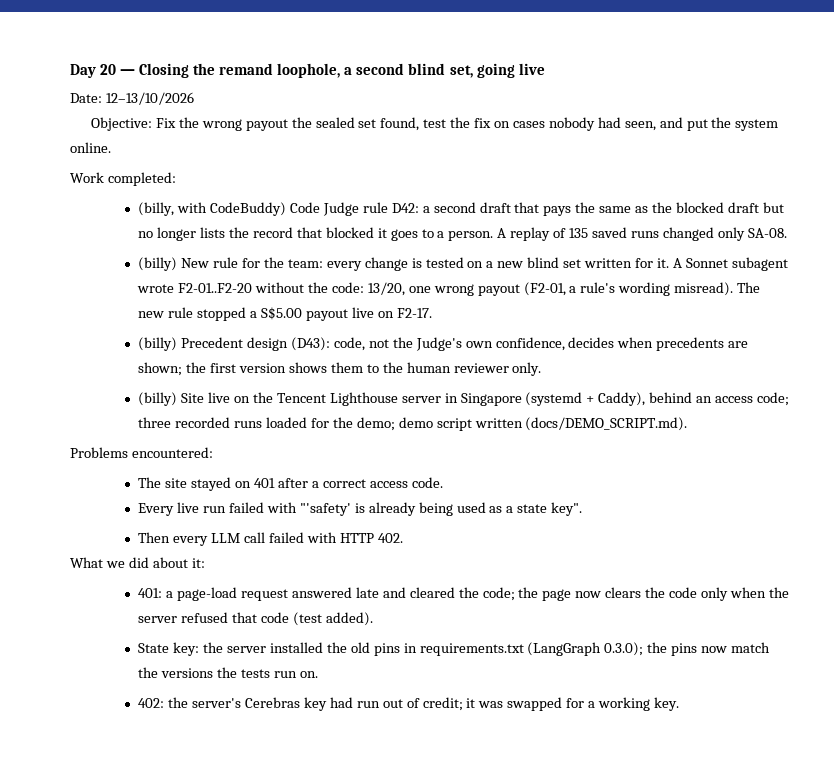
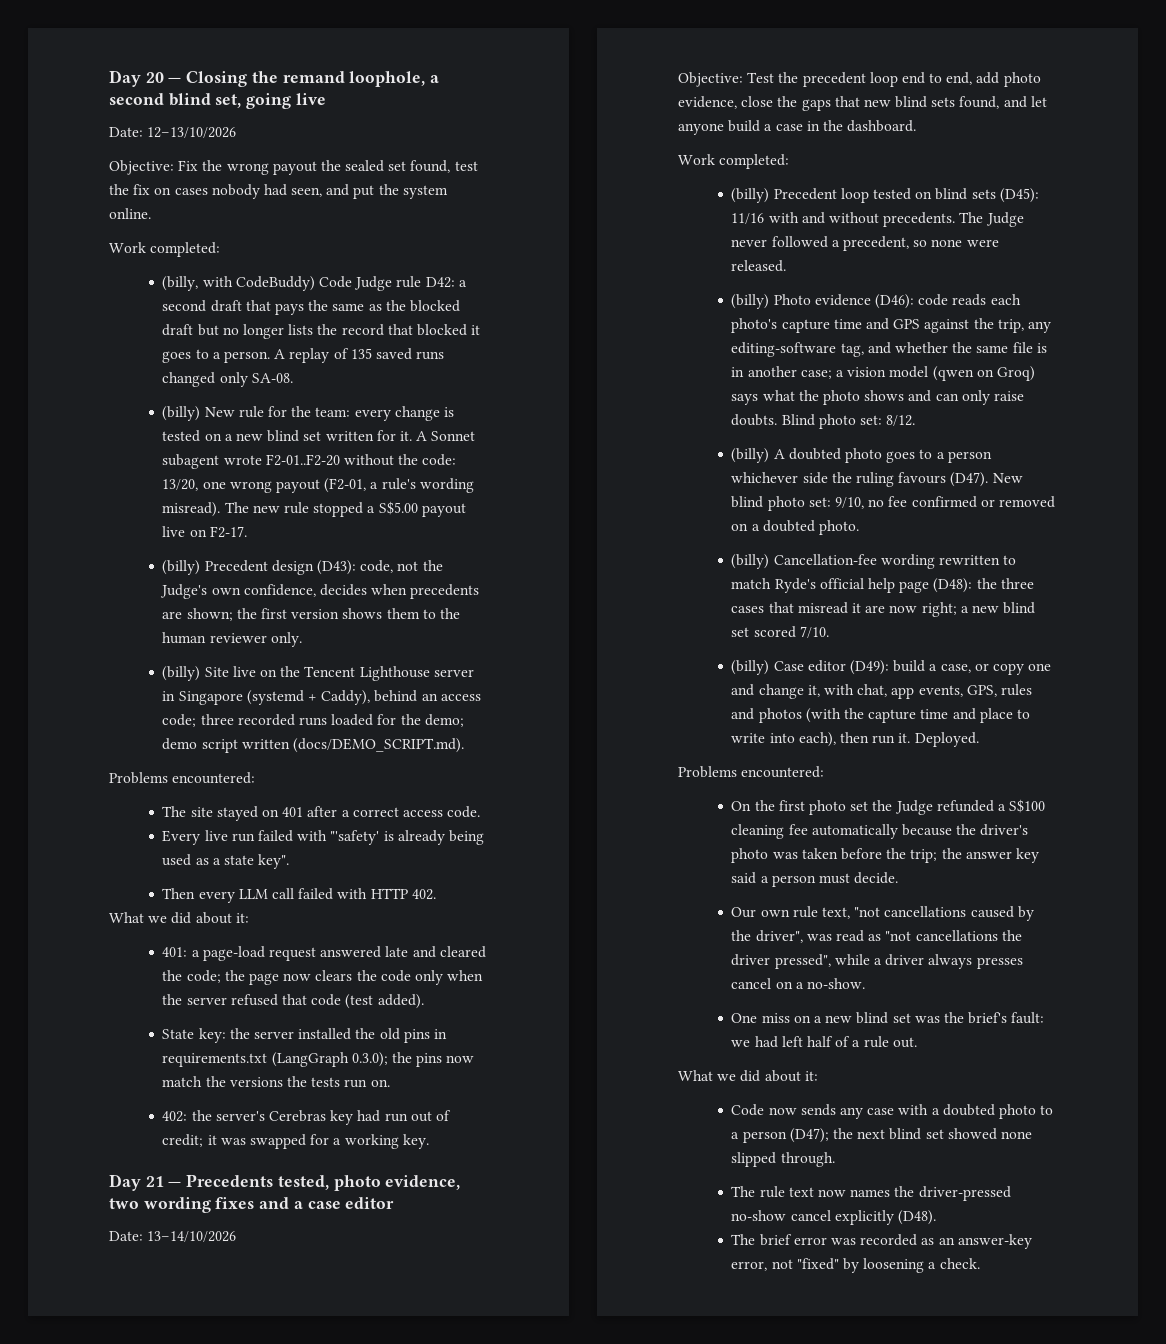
+ Day 21 — Precedents tested, photo evidence, two wording fixes and a case editor
+ Date: 13–14/10/2026
+ Objective: Test the precedent loop end to end, add photo evidence, close the gaps that new blind sets found, and let anyone build a case in the dashboard.
+ Work completed:
+ (billy) Precedent loop tested on blind sets (D45): 11/16 with and without precedents. The Judge never followed a precedent, so none were released.
+ (billy) Photo evidence (D46): code reads each photo's capture time and GPS against the trip, any editing-software tag, and whether the same file is in another case; a vision model (qwen on Groq) says what the photo shows and can only raise doubts. Blind photo set: 8/12.
+ (billy) A doubted photo goes to a person whichever side the ruling favours (D47). New blind photo set: 9/10, no fee confirmed or removed on a doubted photo.
+ (billy) Cancellation-fee wording rewritten to match Ryde's official help page (D48): the three cases that misread it are now right; a new blind set scored 7/10.
+ (billy) Case editor (D49): build a case, or copy one and change it, with chat, app events, GPS, rules and photos (with the capture time and place to write into each), then run it. Deployed.
+ Problems encountered:
+ On the first photo set the Judge refunded a S$100 cleaning fee automatically because the driver's photo was taken before the trip; the answer key said a person must decide.
+ Our own rule text, "not cancellations caused by the driver", was read as "not cancellations the driver pressed", while a driver always presses cancel on a no-show.
+ One miss on a new blind set was the brief's fault: we had left half of a rule out.
+ What we did about it:
+ Code now sends any case with a doubted photo to a person (D47); the next blind set showed none slipped through.
+ The rule text now names the driver-pressed no-show cancel explicitly (D48).
+ The brief error was recorded as an answer-key error, not "fixed" by loosening a check.

